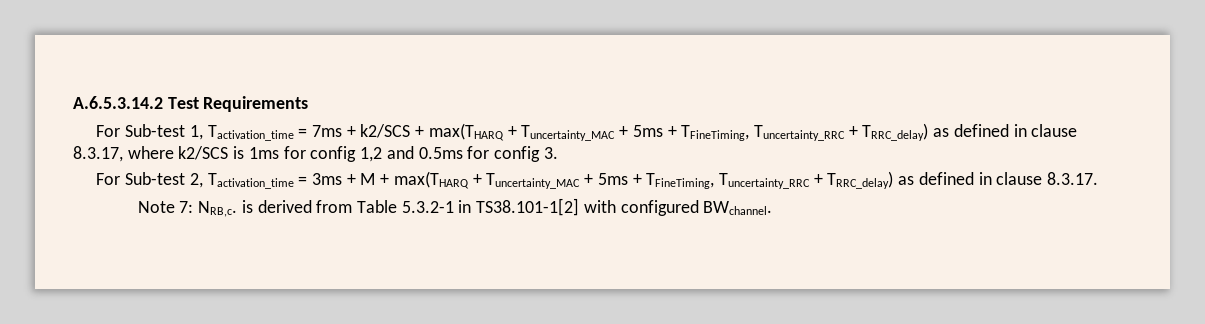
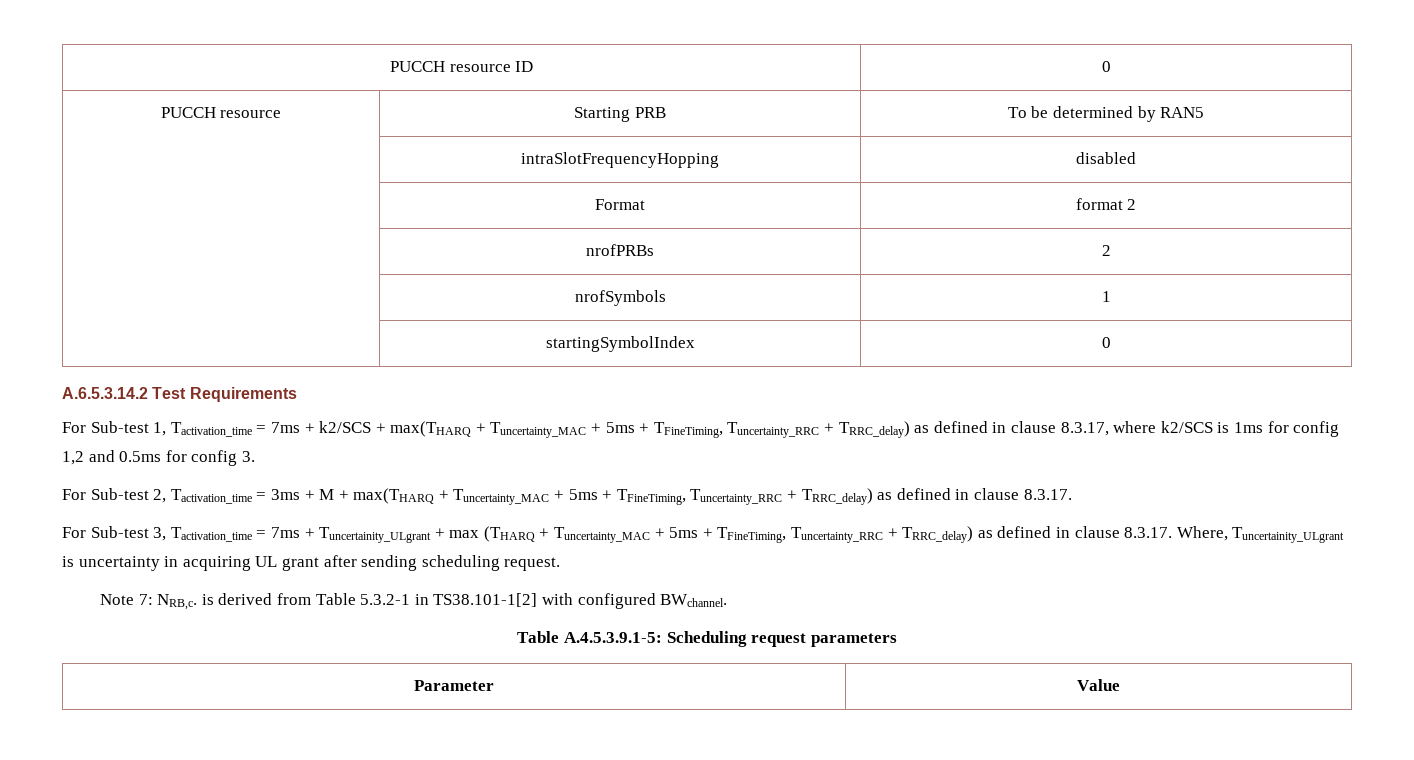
+ PUCCH resource ID | 0
+ PUCCH resource | Starting PRB | To be determined by RAN5
+ | intraSlotFrequencyHopping | disabled
+ | Format | format 2
+ | nrofPRBs | 2
+ | nrofSymbols | 1
+ | startingSymbolIndex | 0
+ For Sub-test 3, Tactivation_time = 7ms + Tuncertainity_ULgrant + max (THARQ + Tuncertainty_MAC + 5ms + TFineTiming, Tuncertainty_RRC + TRRC_delay) as defined in clause 8.3.17. Where, Tuncertainity_ULgrant is uncertainty in acquiring UL grant after sending scheduling request.
+ Table A.4.5.3.9.1-5: Scheduling request parameters
+ Parameter | Value

